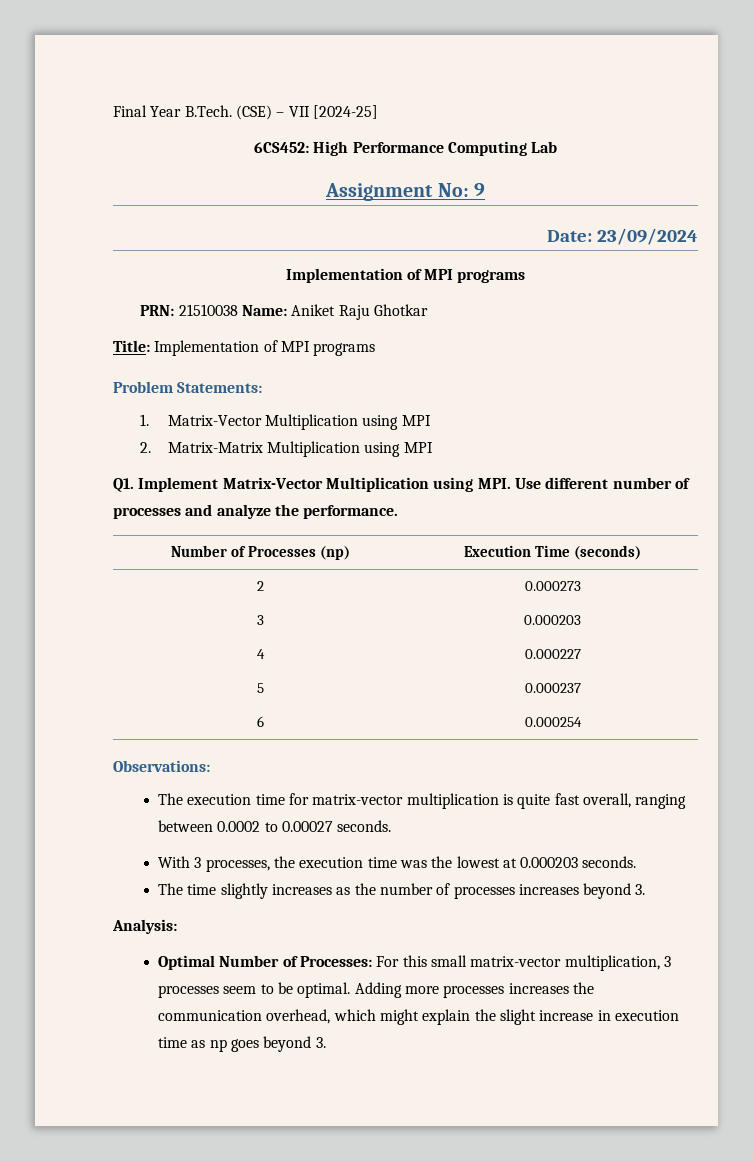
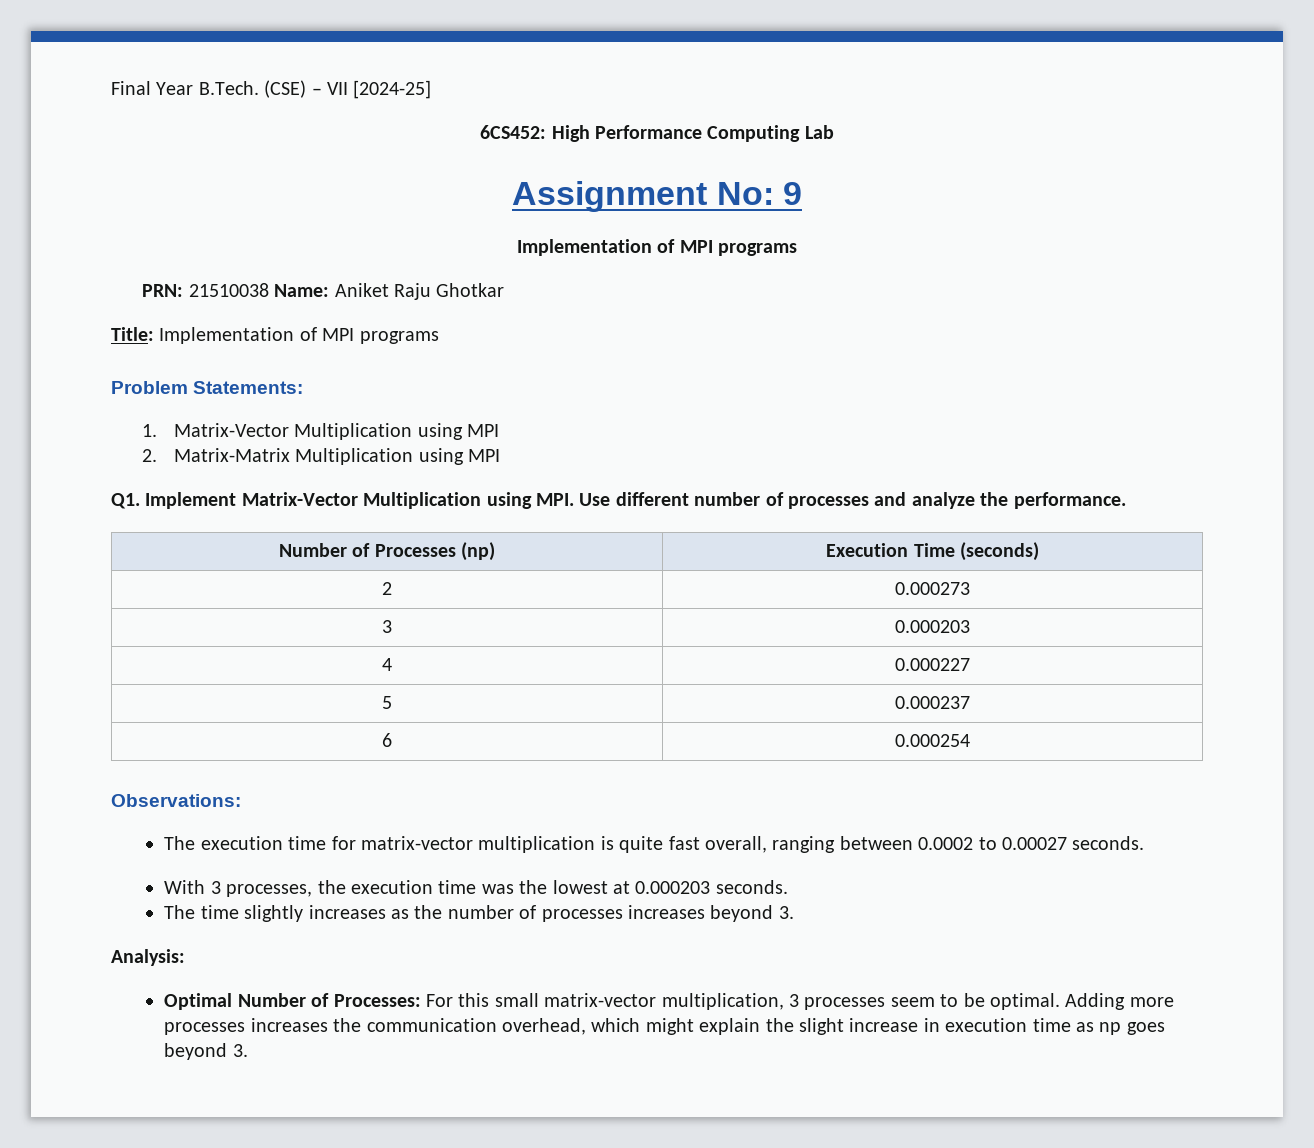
- Date: 23/09/2024

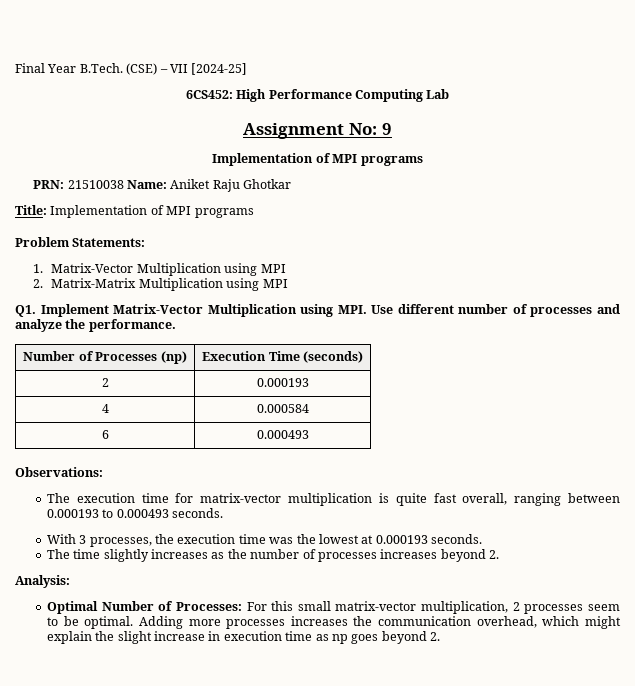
- 2 | 0.000273
- 3 | 0.000203
- 4 | 0.000227
- 5 | 0.000237
+ 2 | 0.000193
+ 4 | 0.000584
- 6 | 0.000254
+ 6 | 0.000493
- The execution time for matrix-vector multiplication is quite fast overall, ranging between 0.0002 to 0.00027 seconds.
+ The execution time for matrix-vector multiplication is quite fast overall, ranging between 0.000193 to 0.000493 seconds.
- With 3 processes, the execution time was the lowest at 0.000203 seconds.
+ With 3 processes, the execution time was the lowest at 0.000193 seconds.
- The time slightly increases as the number of processes increases beyond 3.
+ The time slightly increases as the number of processes increases beyond 2.
- Optimal Number of Processes: For this small matrix-vector multiplication, 3 processes seem to be optimal.
+ Optimal Number of Processes: For this small matrix-vector multiplication, 2 processes seem to be optimal.
- Adding more processes increases the communication overhead, which might explain the slight increase in execution time as np goes beyond 3.
+ Adding more processes increases the communication overhead, which might explain the slight increase in execution time as np goes beyond 2.

